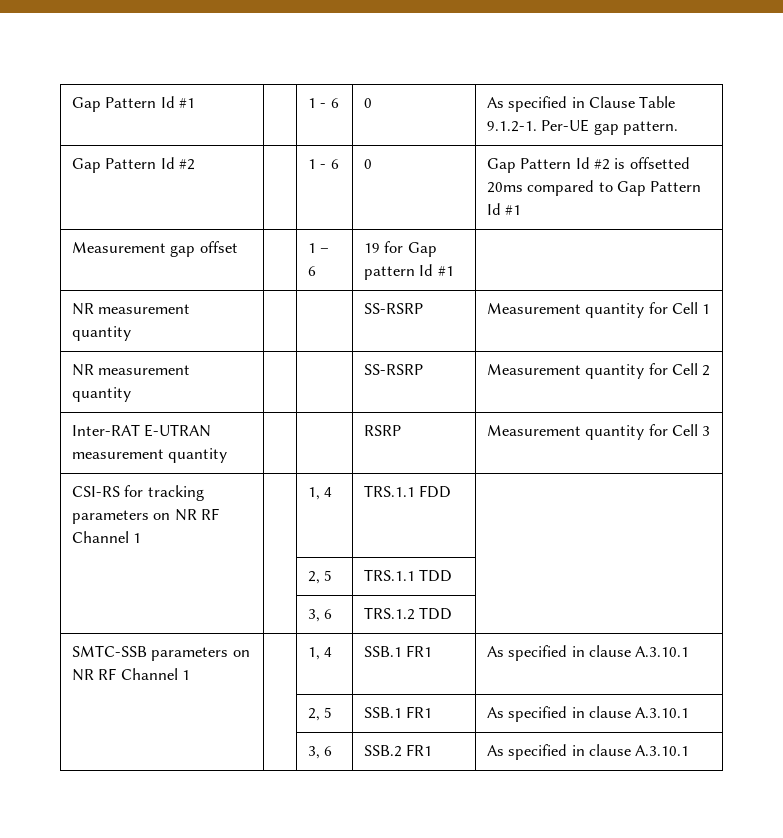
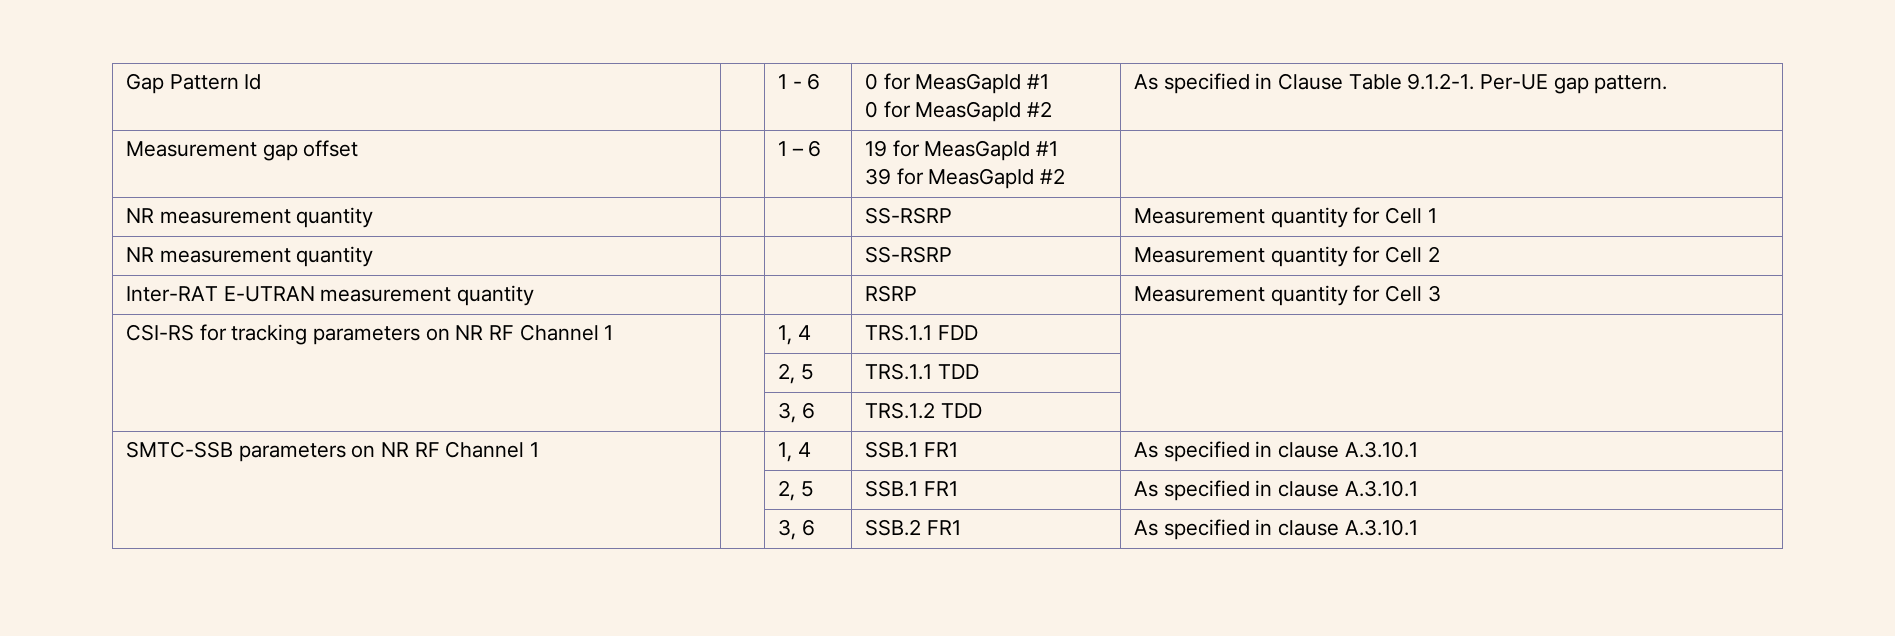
- Gap Pattern Id #1 | | 1 - 6 | 0 | As specified in Clause Table 9.1.2-1. Per-UE gap pattern.
+ Gap Pattern Id | | 1 - 6 | 0 for MeasGapId #1
+ 0 for MeasGapId #2 | As specified in Clause Table 9.1.2-1. Per-UE gap pattern.
- Gap Pattern Id #2 | | 1 - 6 | 0 | Gap Pattern Id #2 is offsetted 20ms compared to Gap Pattern Id #1
- Measurement gap offset | | 1 – 6 | 19 for Gap pattern Id #1 |
+ Measurement gap offset | | 1 – 6 | 19 for MeasGapId #1
+ 39 for MeasGapId #2 |

